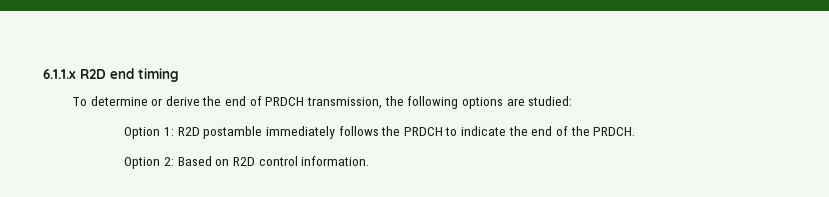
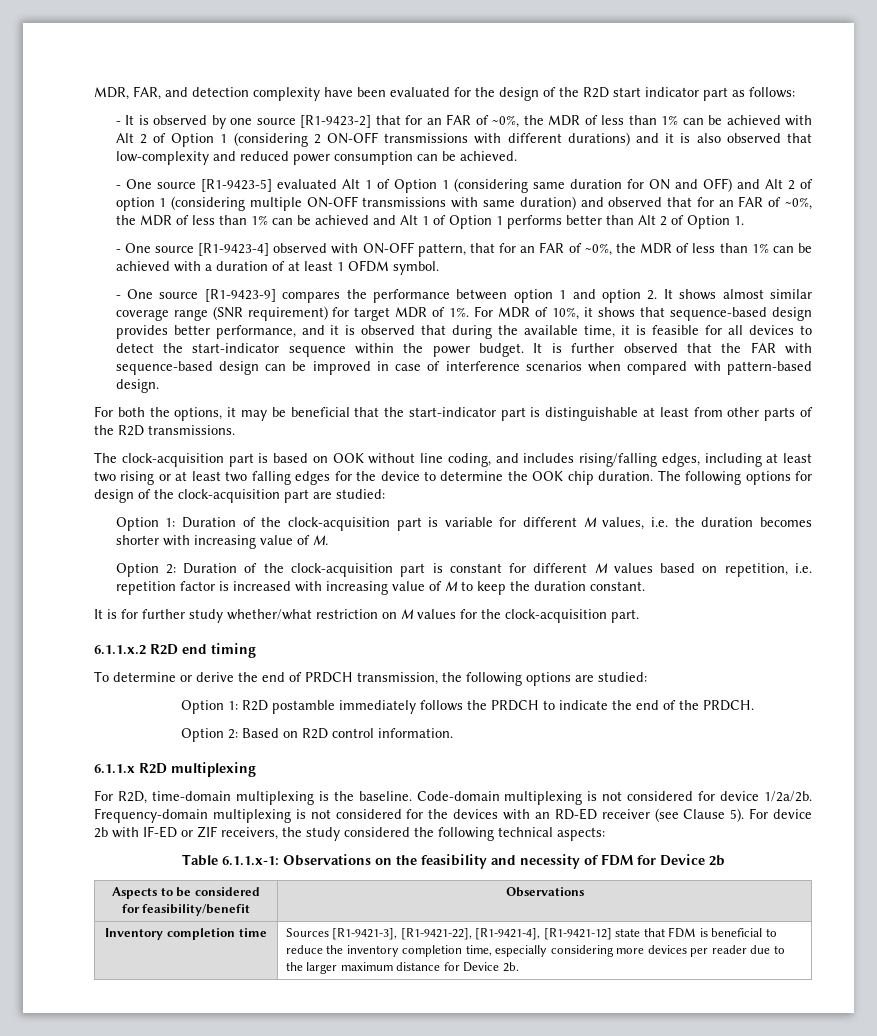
- 6.1.1.x R2D end timing
+ MDR, FAR, and detection complexity have been evaluated for the design of the R2D start indicator part as follows:
+ - It is observed by one source [R1-9423-2] that for an FAR of ~0%, the MDR of less than 1% can be achieved with Alt 2 of Option 1 (considering 2 ON-OFF transmissions with different durations) and it is also observed that low-complexity and reduced power consumption can be achieved.
+ - One source [R1-9423-5] evaluated Alt 1 of Option 1 (considering same duration for ON and OFF) and Alt 2 of option 1 (considering multiple ON-OFF transmissions with same duration) and observed that for an FAR of ~0%, the MDR of less than 1% can be achieved and Alt 1 of Option 1 performs better than Alt 2 of Option 1.
+ - One source [R1-9423-4] observed with ON-OFF pattern, that for an FAR of ~0%, the MDR of less than 1% can be achieved with a duration of at least 1 OFDM symbol.
+ - One source [R1-9423-9] compares the performance between option 1 and option 2. It shows almost similar coverage range (SNR requirement) for target MDR of 1%. For MDR of 10%, it shows that sequence-based design provides better performance, and it is observed that during the available time, it is feasible for all devices to detect the start-indicator sequence within the power budget. It is further observed that the FAR with sequence-based design can be improved in case of interference scenarios when compared with pattern-based design.
+ For both the options, it may be beneficial that the start-indicator part is distinguishable at least from other parts of the R2D transmissions.
+ The clock-acquisition part is based on OOK without line coding, and includes rising/falling edges, including at least two rising or at least two falling edges for the device to determine the OOK chip duration. The following options for design of the clock-acquisition part are studied:
+ Option 1: Duration of the clock-acquisition part is variable for different M values, i.e. the duration becomes shorter with increasing value of M.
+ Option 2: Duration of the clock-acquisition part is constant for different M values based on repetition, i.e. repetition factor is increased with increasing value of M to keep the duration constant.
+ It is for further study whether/what restriction on M values for the clock-acquisition part.
+ 6.1.1.x.2 R2D end timing
+ 6.1.1.x R2D multiplexing
+ For R2D, time-domain multiplexing is the baseline. Code-domain multiplexing is not considered for device 1/2a/2b. Frequency-domain multiplexing is not considered for the devices with an RD-ED receiver (see Clause 5). For device 2b with IF-ED or ZIF receivers, the study considered the following technical aspects:
+ Table 6.1.1.x-1: Observations on the feasibility and necessity of FDM for Device 2b
+ Aspects to be considered for feasibility/benefit | Observations
+ Inventory completion time | Sources [R1-9421-3], [R1-9421-22], [R1-9421-4], [R1-9421-12] state that FDM is beneficial to reduce the inventory completion time, especially considering more devices per reader due to the larger maximum distance for Device 2b.

